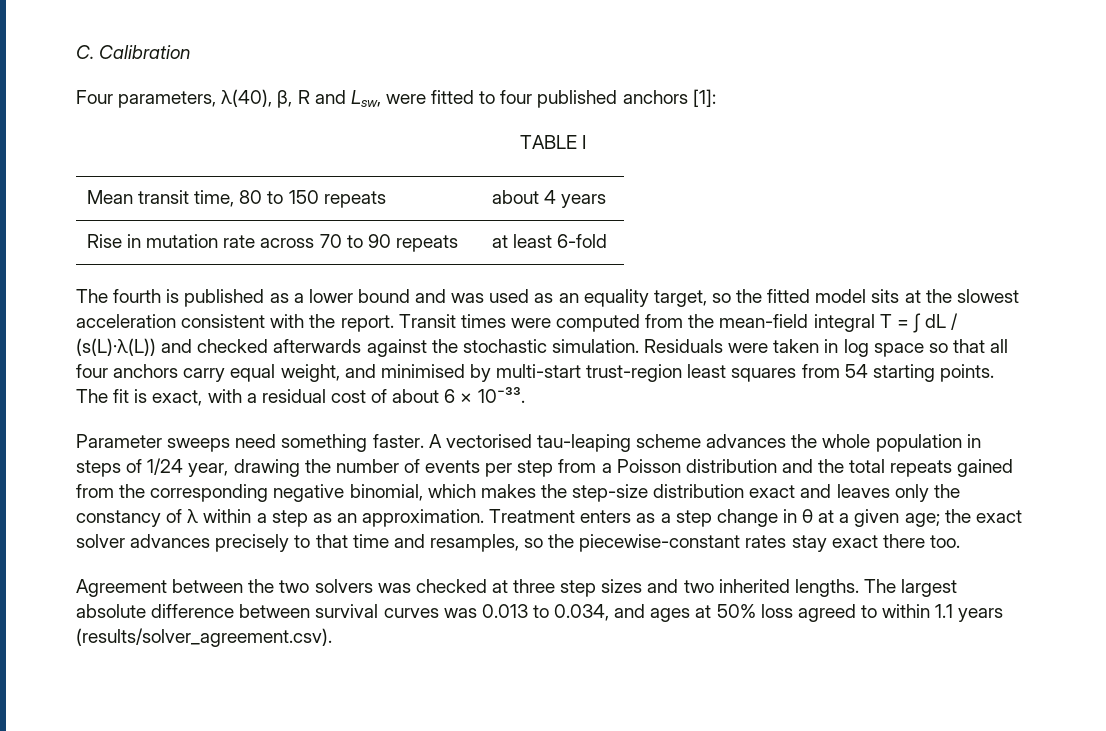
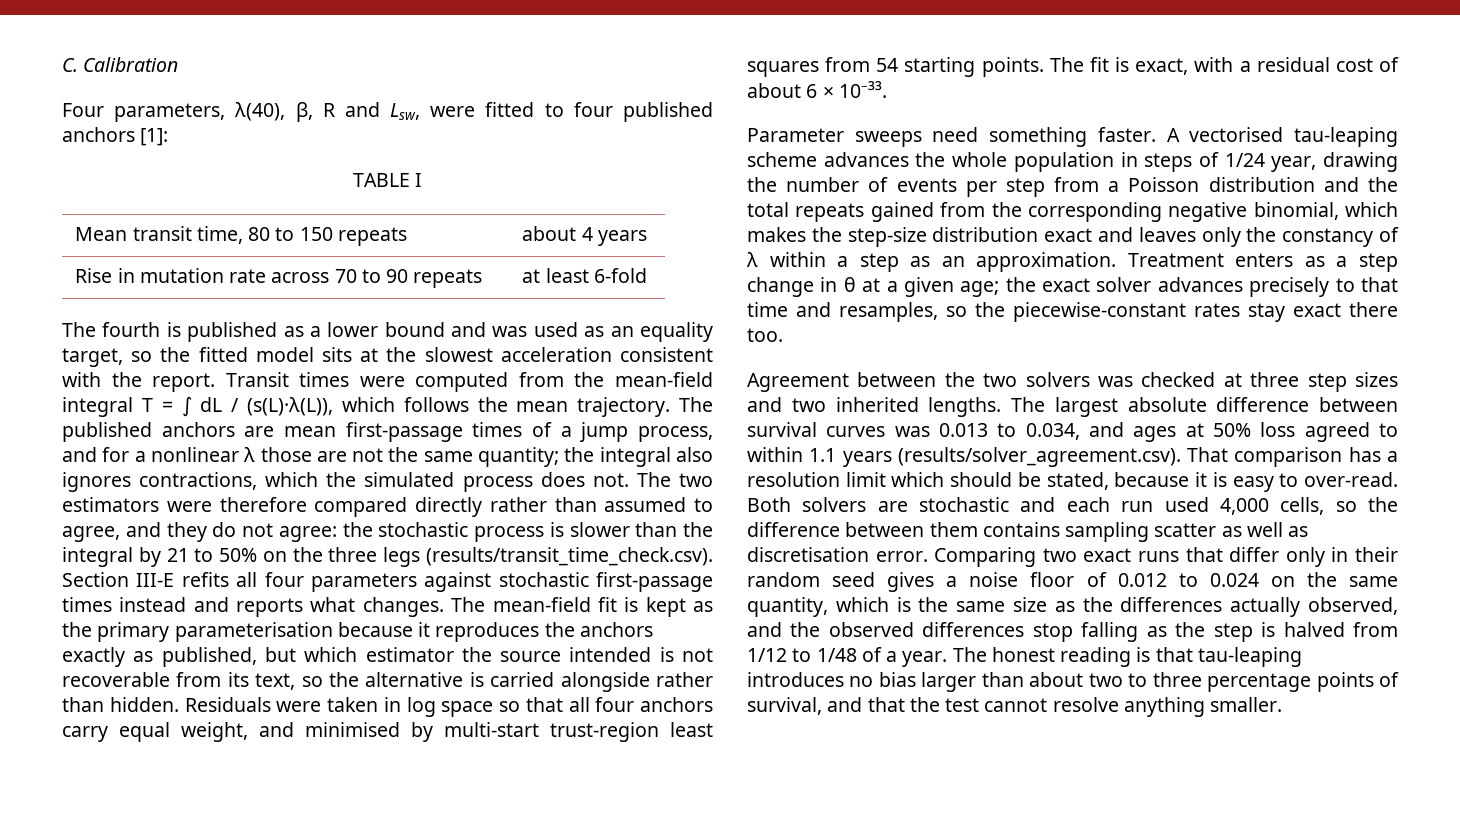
- Transit times were computed from the mean-field integral T = ∫ dL / (s(L)·λ(L)) and checked afterwards against the stochastic simulation.
+ Transit times were computed from the mean-field integral T = ∫ dL / (s(L)·λ(L)), which follows the mean trajectory. The published anchors are mean first-passage times of a jump process, and for a nonlinear λ those are not the same quantity; the integral also ignores contractions, which the simulated process does not. The two estimators were therefore compared directly rather than assumed to agree, and they do not agree: the stochastic process is slower than the integral by 21 to 50% on the three legs (results/transit_time_check.csv). Section III-E refits all four parameters against stochastic first-passage times instead and reports what changes. The mean-field fit is kept as the primary parameterisation because it reproduces the anchors exactly as published, but which estimator the source intended is not recoverable from its text, so the alternative is carried alongside rather than hidden.
- The largest absolute difference between survival curves was 0.013 to 0.034, and ages at 50% loss agreed to within 1.1 years (results/solver_agreement.csv).
+ The largest absolute difference between survival curves was 0.013 to 0.034, and ages at 50% loss agreed to within 1.1 years (results/solver_agreement.csv). That comparison has a resolution limit which should be stated, because it is easy to over-read. Both solvers are stochastic and each run used 4,000 cells, so the difference between them contains sampling scatter as well as discretisation error. Comparing two exact runs that differ only in their random seed gives a noise floor of 0.012 to 0.024 on the same quantity, which is the same size as the differences actually observed, and the observed differences stop falling as the step is halved from 1/12 to 1/48 of a year. The honest reading is that tau-leaping introduces no bias larger than about two to three percentage points of survival, and that the test cannot resolve anything smaller.

